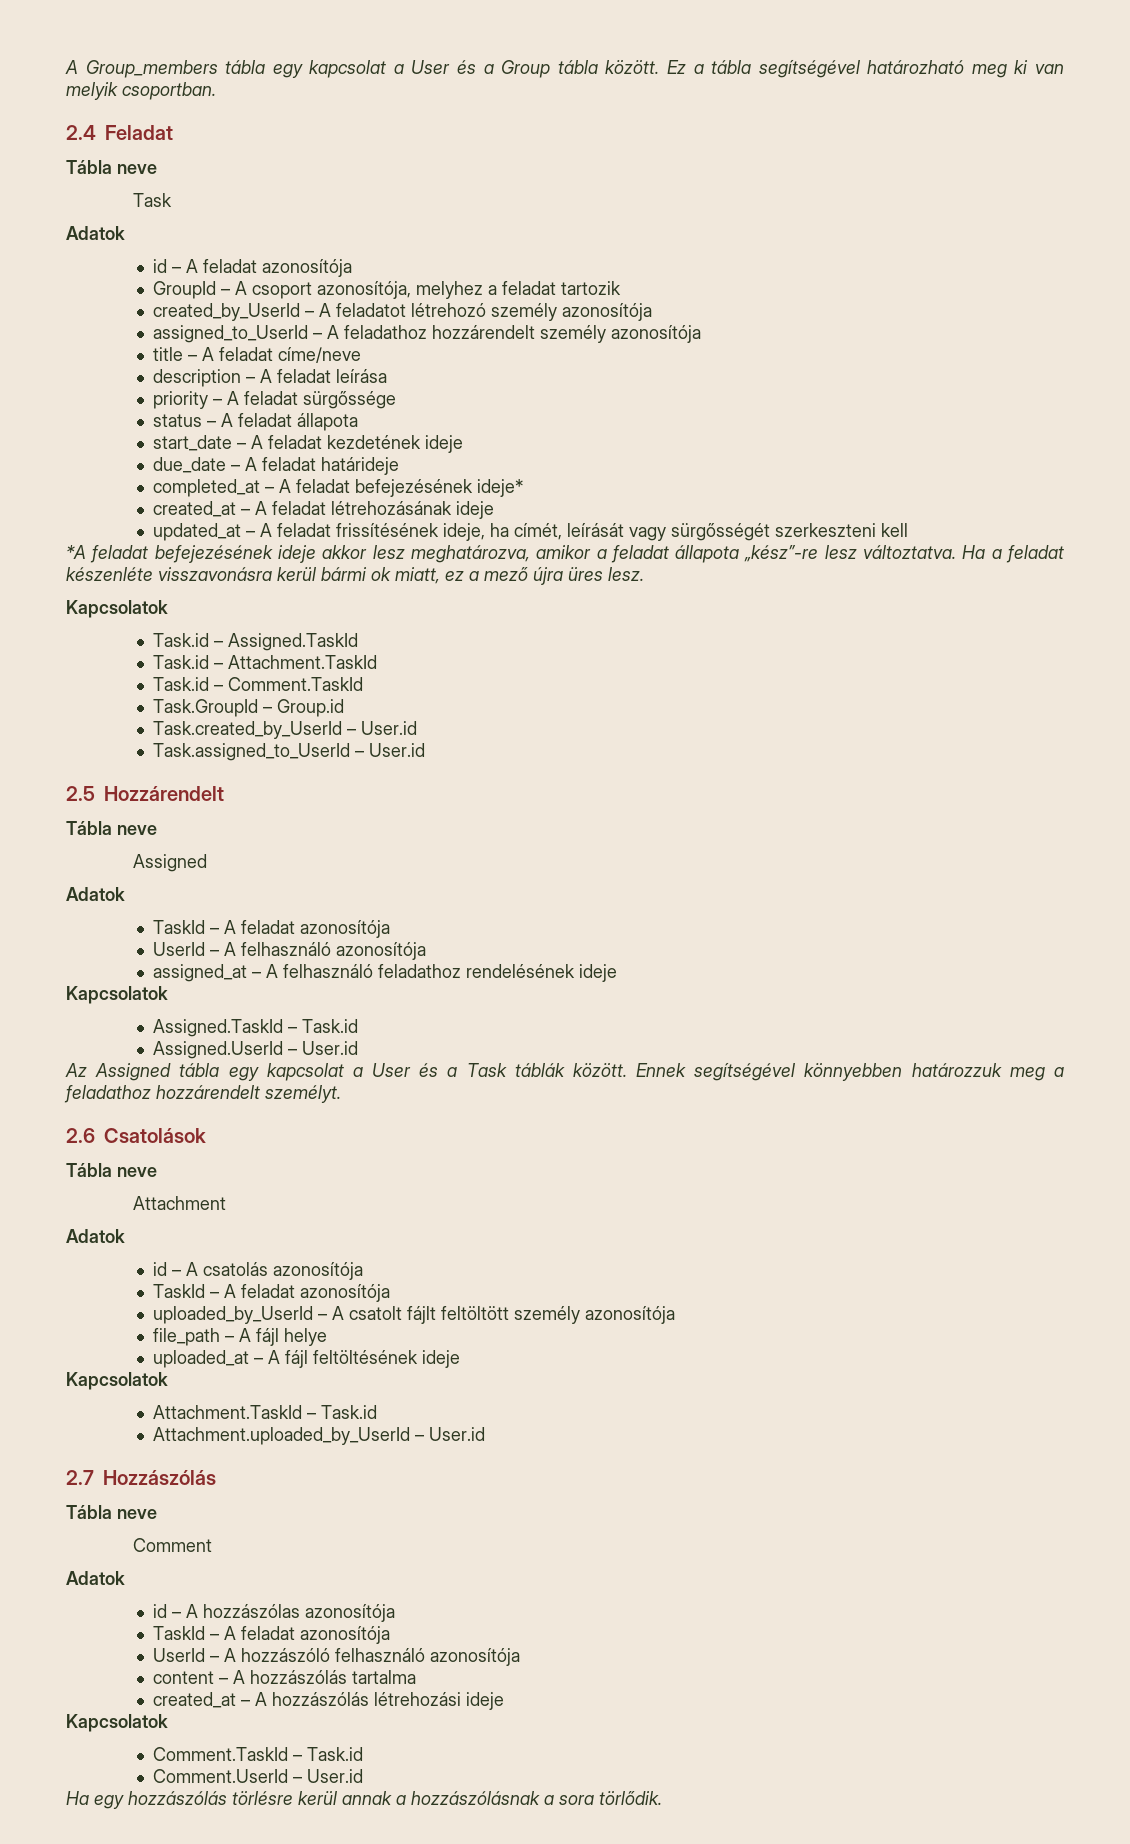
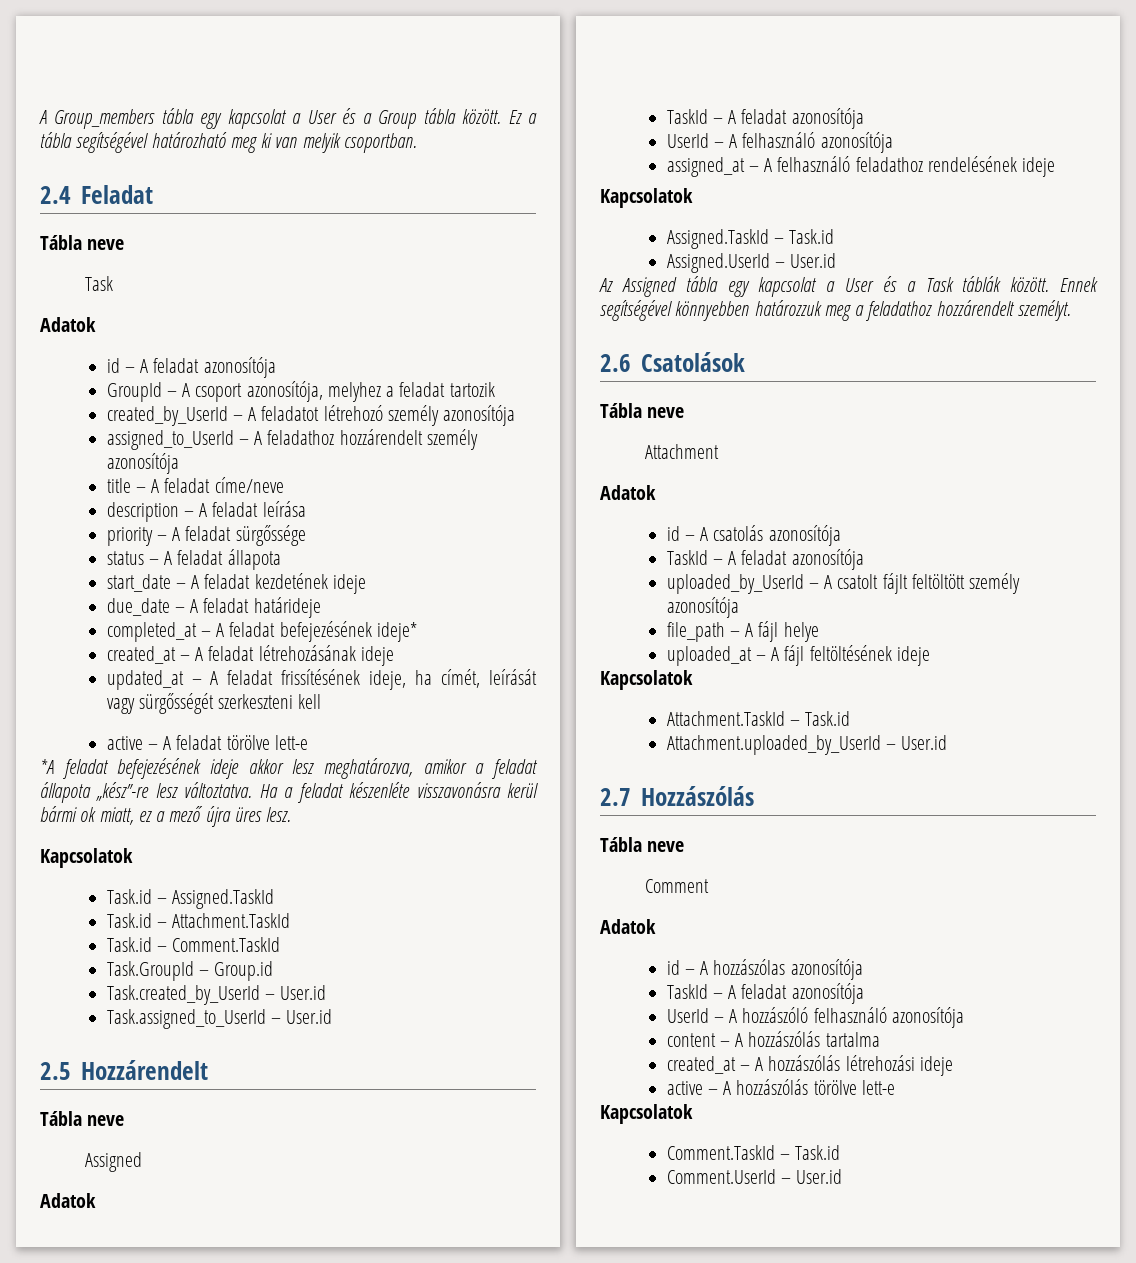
+ active – A feladat törölve lett-e
+ active – A hozzászólás törölve lett-e
- Ha egy hozzászólás törlésre kerül annak a hozzászólásnak a sora törlődik.

